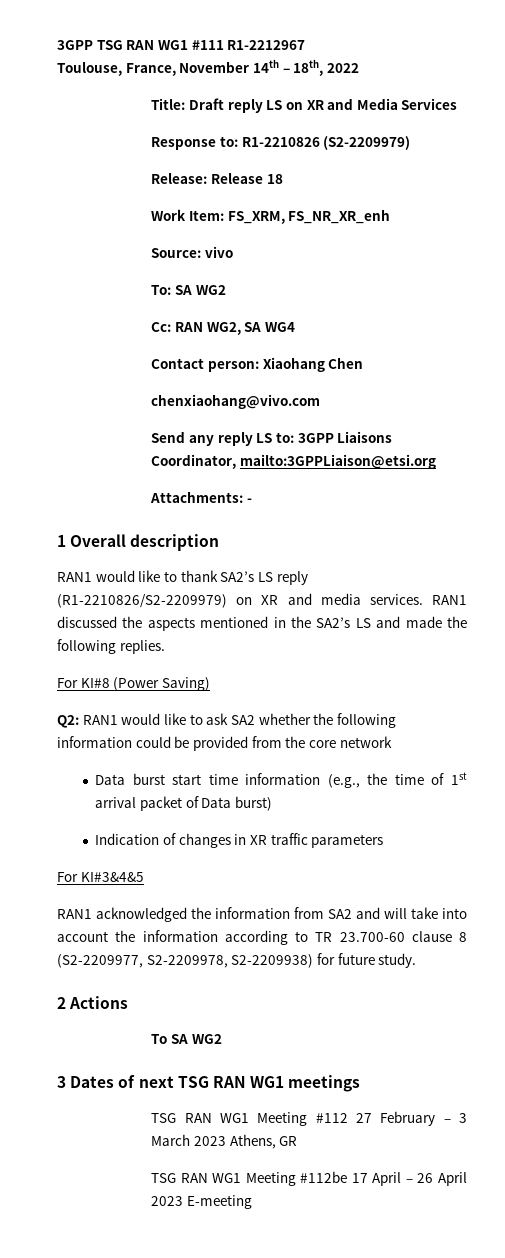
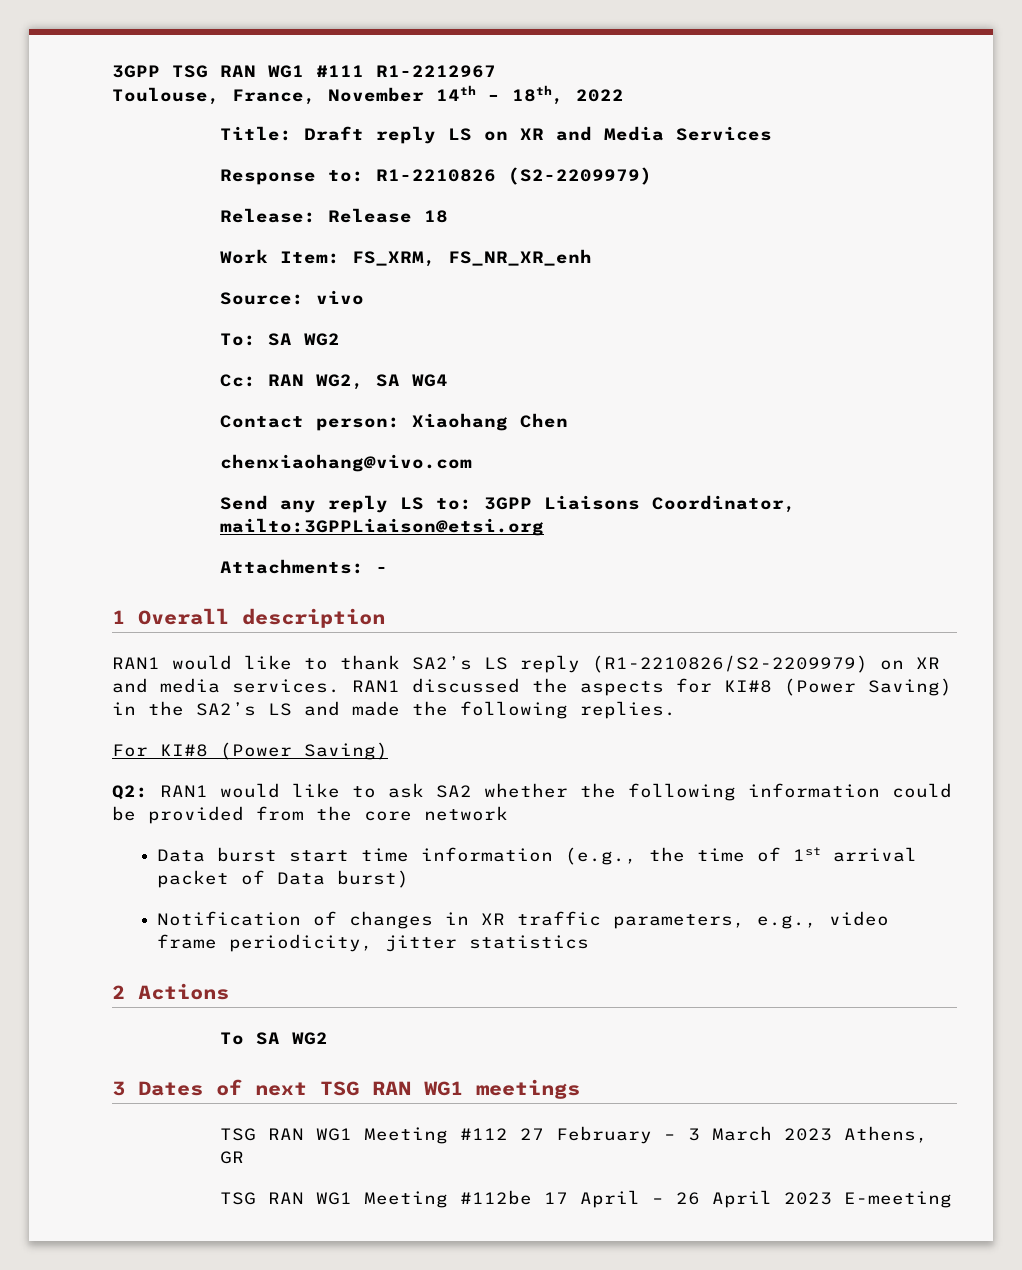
- RAN1 discussed the aspects mentioned in the SA2’s LS and made the following replies.
+ RAN1 discussed the aspects for KI#8 (Power Saving) in the SA2’s LS and made the following replies.
- Indication of changes in XR traffic parameters
- For KI#3&4&5
- RAN1 acknowledged the information from SA2 and will take into account the information according to TR 23.700-60 clause 8 (S2-2209977, S2-2209978, S2-2209938) for future study.
+ Notification of changes in XR traffic parameters, e.g., video frame periodicity, jitter statistics

